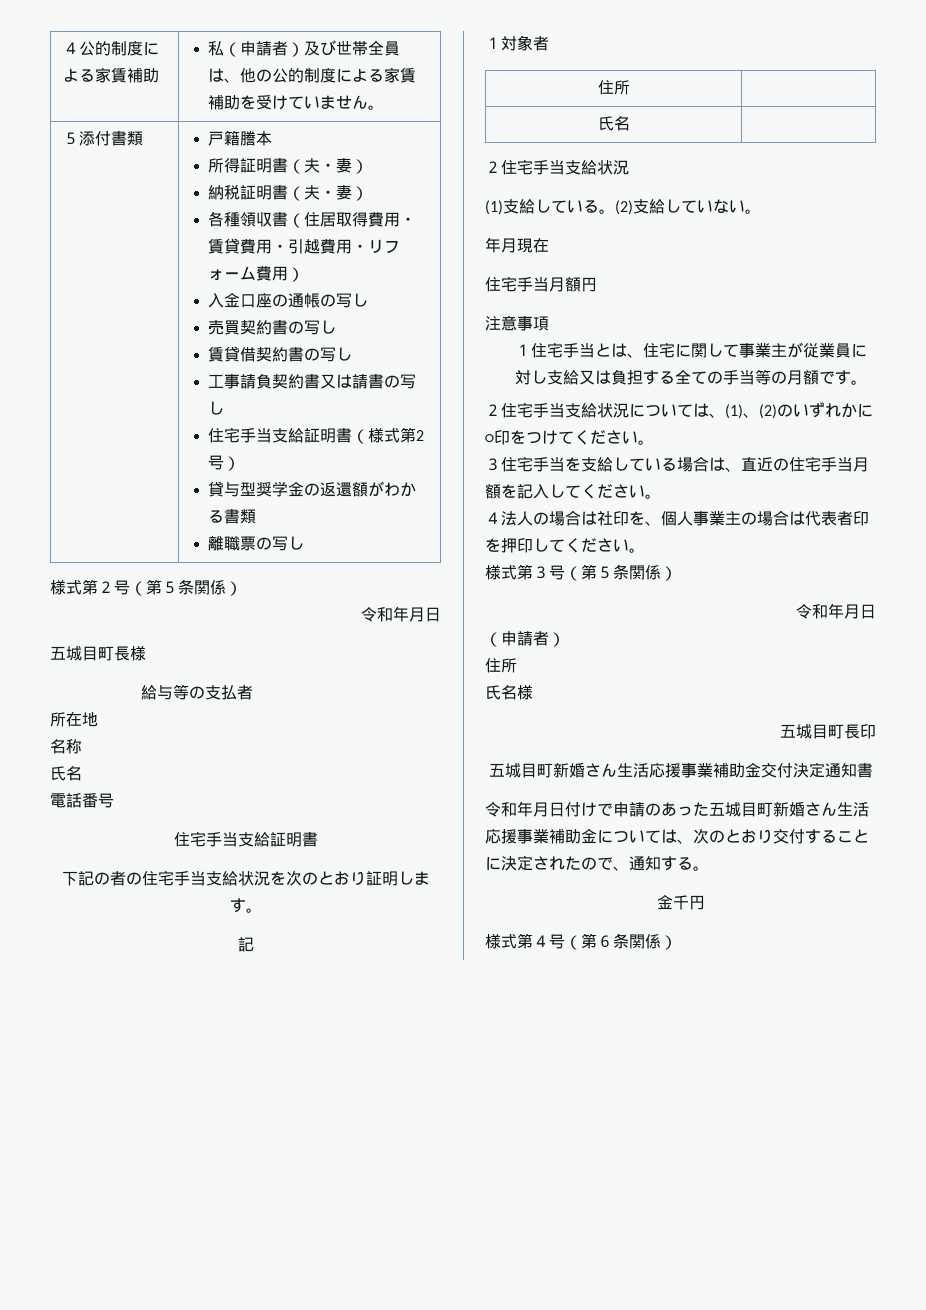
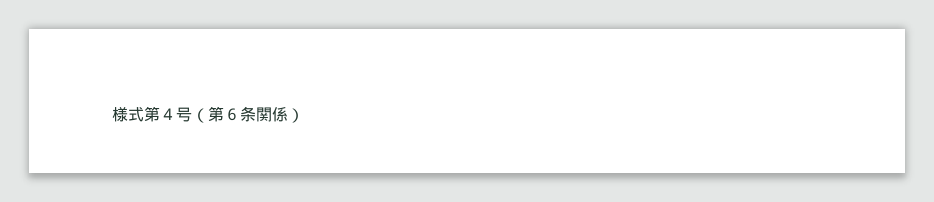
- ４公的制度による家賃補助 | 私（申請者）及び世帯全員は、他の公的制度による家賃補助を受けていません。
- ５添付書類 | 戸籍謄本
- 所得証明書（夫・妻）
- 納税証明書（夫・妻）
- 各種領収書（住居取得費用・賃貸費用・引越費用・リフォーム費用）
- 入金口座の通帳の写し
- 売買契約書の写し
- 賃貸借契約書の写し
- 工事請負契約書又は請書の写し
- 住宅手当支給証明書（様式第2号）
- 貸与型奨学金の返還額がわかる書類
- 離職票の写し
- 様式第２号（第５条関係）
- 令和年月日
- 五城目町長様
- 給与等の支払者
- 所在地
- 名称
- 氏名
- 電話番号
- 住宅手当支給証明書
- 下記の者の住宅手当支給状況を次のとおり証明します。
- 記
- １対象者
- 住所 |
- 氏名 |
- ２住宅手当支給状況
- (1)支給している。(2)支給していない。
- 年月現在
- 住宅手当月額円
- 注意事項
- １住宅手当とは、住宅に関して事業主が従業員に対し支給又は負担する全ての手当等の月額です。
- ２住宅手当支給状況については、(1)、(2)のいずれかに○印をつけてください。
- ３住宅手当を支給している場合は、直近の住宅手当月額を記入してください。
- ４法人の場合は社印を、個人事業主の場合は代表者印を押印してください。
- 様式第３号（第５条関係）
- 令和年月日
- （申請者）
- 住所
- 氏名様
- 五城目町長印
- 五城目町新婚さん生活応援事業補助金交付決定通知書
- 令和年月日付けで申請のあった五城目町新婚さん生活応援事業補助金については、次のとおり交付することに決定されたので、通知する。
- 金千円

